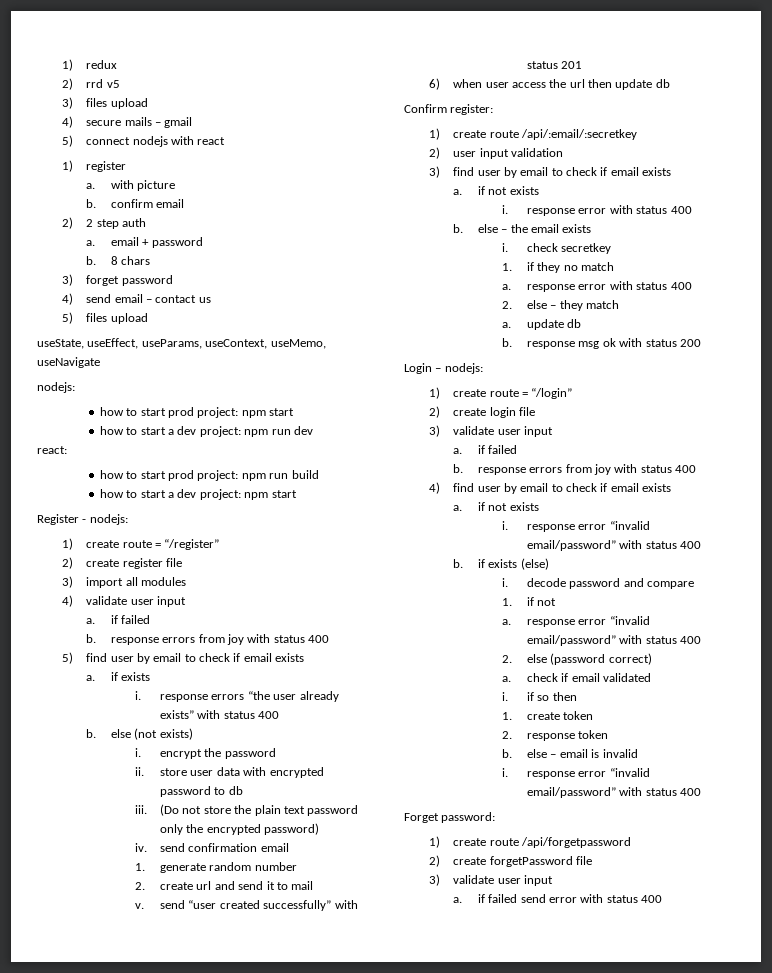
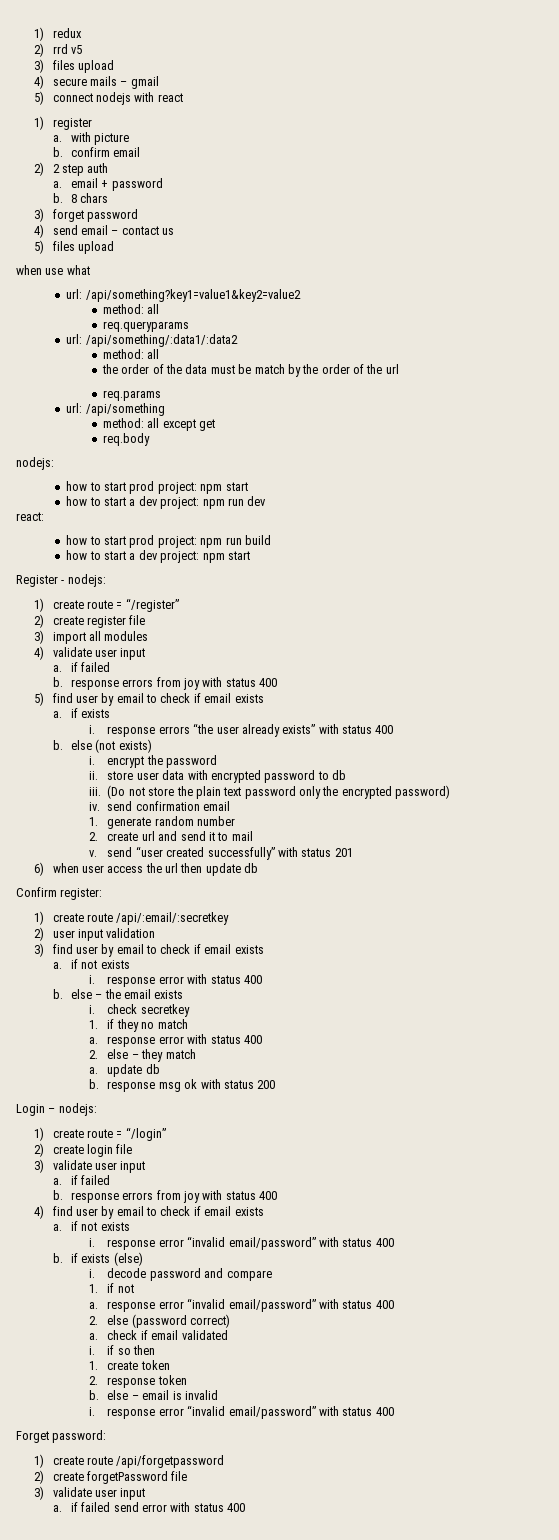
- useState, useEffect, useParams, useContext, useMemo, useNavigate
+ when use what
+ url: /api/something?key1=value1&key2=value2
+ method: all
+ req.queryparams
+ url: /api/something/:data1/:data2
+ method: all
+ the order of the data must be match by the order of the url
+ req.params
+ url: /api/something
+ method: all except get
+ req.body

